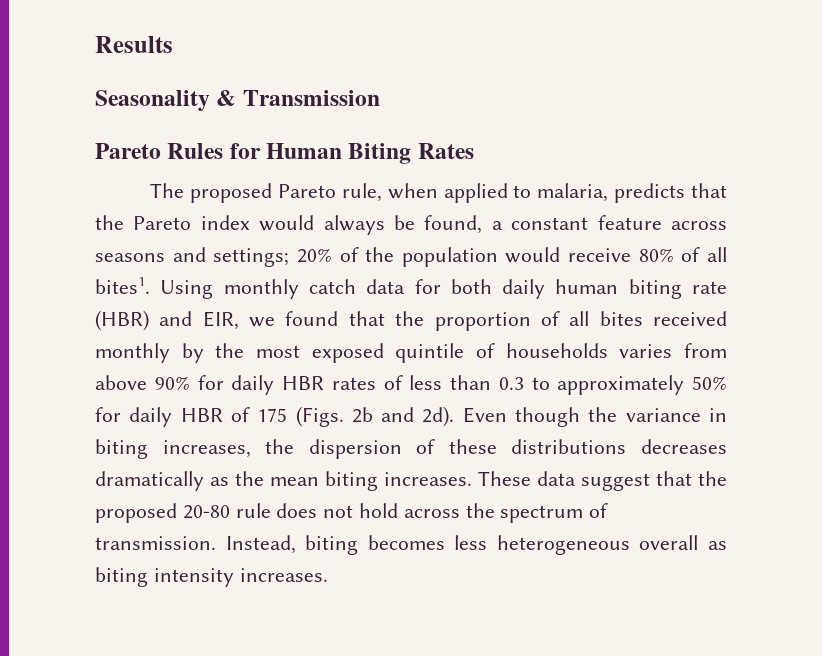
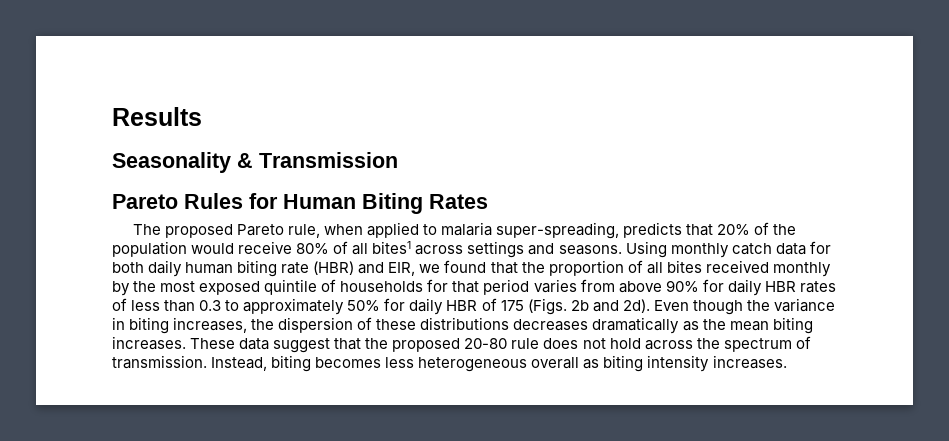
- The proposed Pareto rule, when applied to malaria, predicts that the Pareto index would always be found, a constant feature across seasons and settings; 20% of the population would receive 80% of all bites1.
+ The proposed Pareto rule, when applied to malaria super-spreading, predicts that 20% of the population would receive 80% of all bites1 across settings and seasons.
- Using monthly catch data for both daily human biting rate (HBR) and EIR, we found that the proportion of all bites received monthly by the most exposed quintile of households varies from above 90% for daily HBR rates of less than 0.3 to approximately 50% for daily HBR of 175 (Figs. 2b and 2d).
+ Using monthly catch data for both daily human biting rate (HBR) and EIR, we found that the proportion of all bites received monthly by the most exposed quintile of households for that period varies from above 90% for daily HBR rates of less than 0.3 to approximately 50% for daily HBR of 175 (Figs. 2b and 2d).

